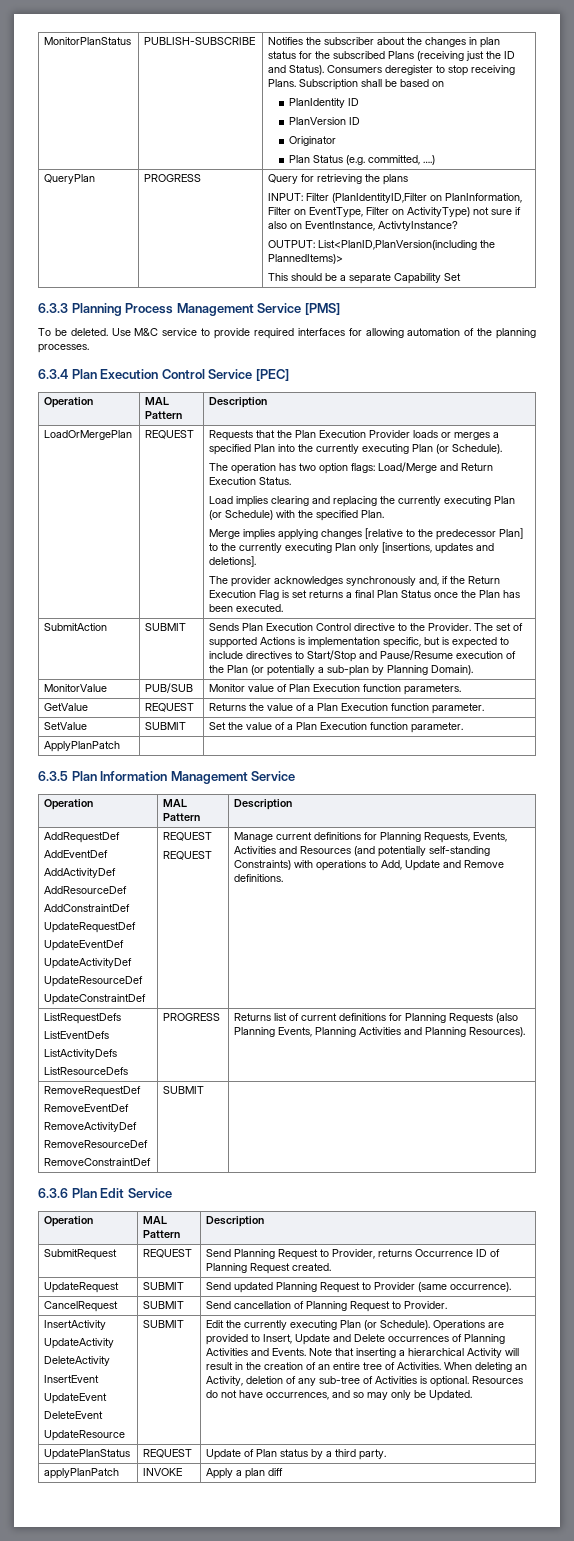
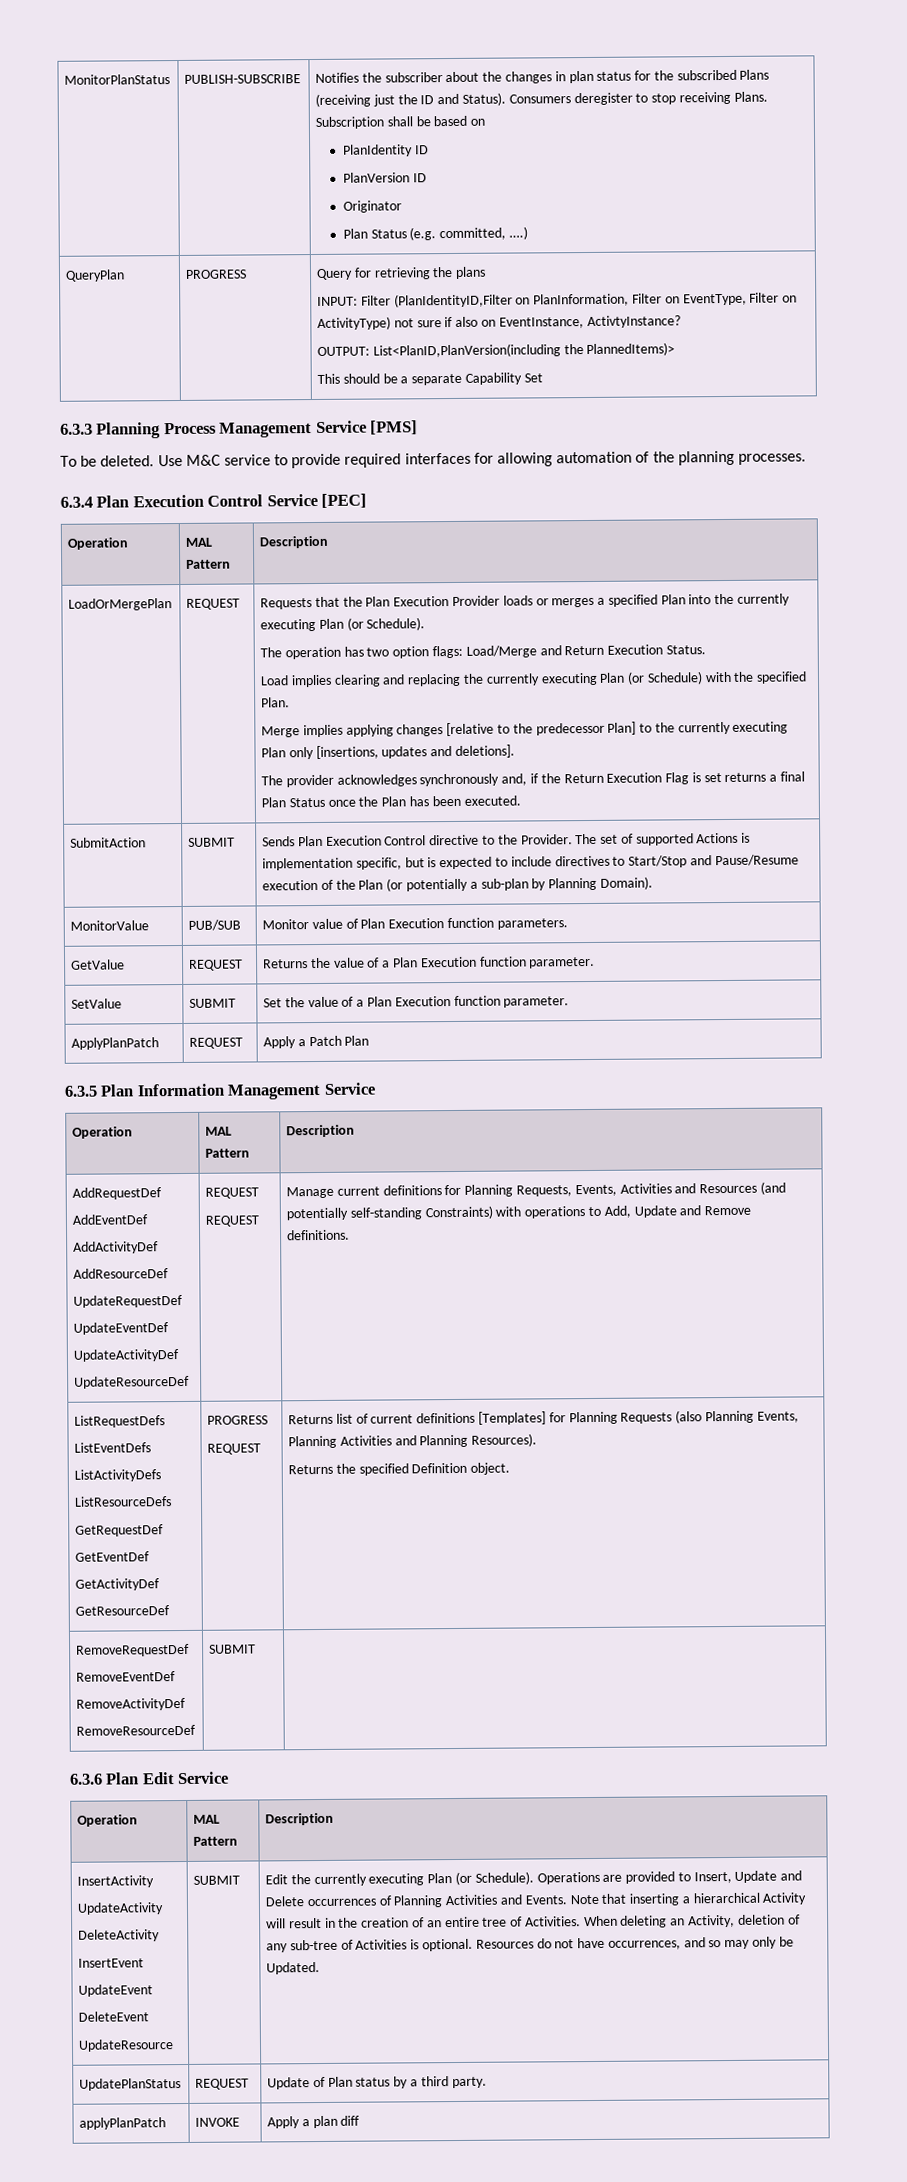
- ApplyPlanPatch | |
+ ApplyPlanPatch | REQUEST | Apply a Patch Plan
  AddRequestDef
  AddEventDef
  AddActivityDef
  AddResourceDef
- AddConstraintDef
  UpdateRequestDef
  UpdateEventDef
  UpdateActivityDef
- UpdateResourceDef
- UpdateConstraintDef | REQUEST
+ UpdateResourceDef | REQUEST
  ListRequestDefs
  ListEventDefs
  ListActivityDefs
- ListResourceDefs | PROGRESS | Returns list of current definitions for Planning Requests (also Planning Events, Planning Activities and Planning Resources).
+ ListResourceDefs
+ GetRequestDef
+ GetEventDef
+ GetActivityDef
+ GetResourceDef | PROGRESS
+ REQUEST | Returns list of current definitions [Templates] for Planning Requests (also Planning Events, Planning Activities and Planning Resources).
+ Returns the specified Definition object.
  RemoveRequestDef
  RemoveEventDef
  RemoveActivityDef
- RemoveResourceDef
- RemoveConstraintDef | SUBMIT |
+ RemoveResourceDef | SUBMIT |
- SubmitRequest | REQUEST | Send Planning Request to Provider, returns Occurrence ID of Planning Request created.
- UpdateRequest | SUBMIT | Send updated Planning Request to Provider (same occurrence).
- CancelRequest | SUBMIT | Send cancellation of Planning Request to Provider.

